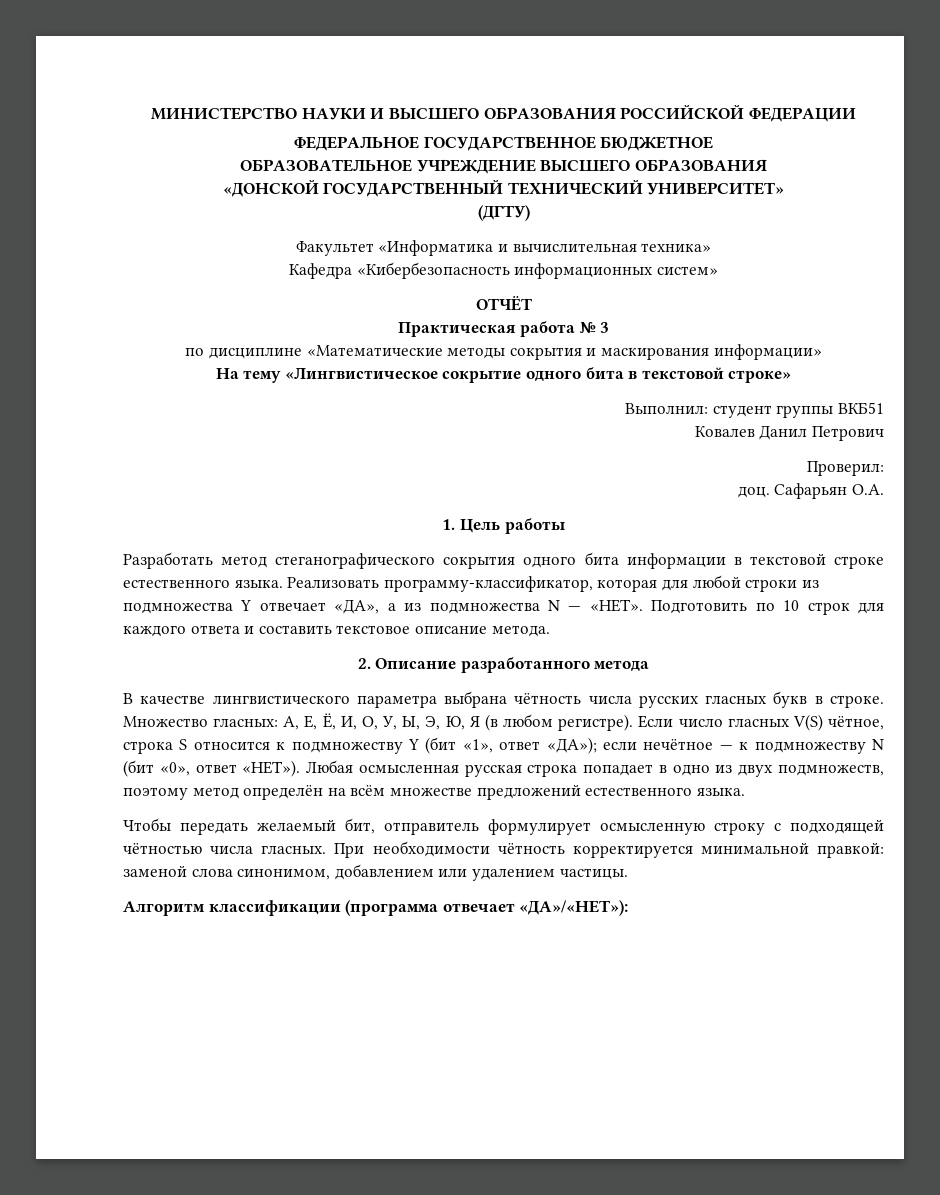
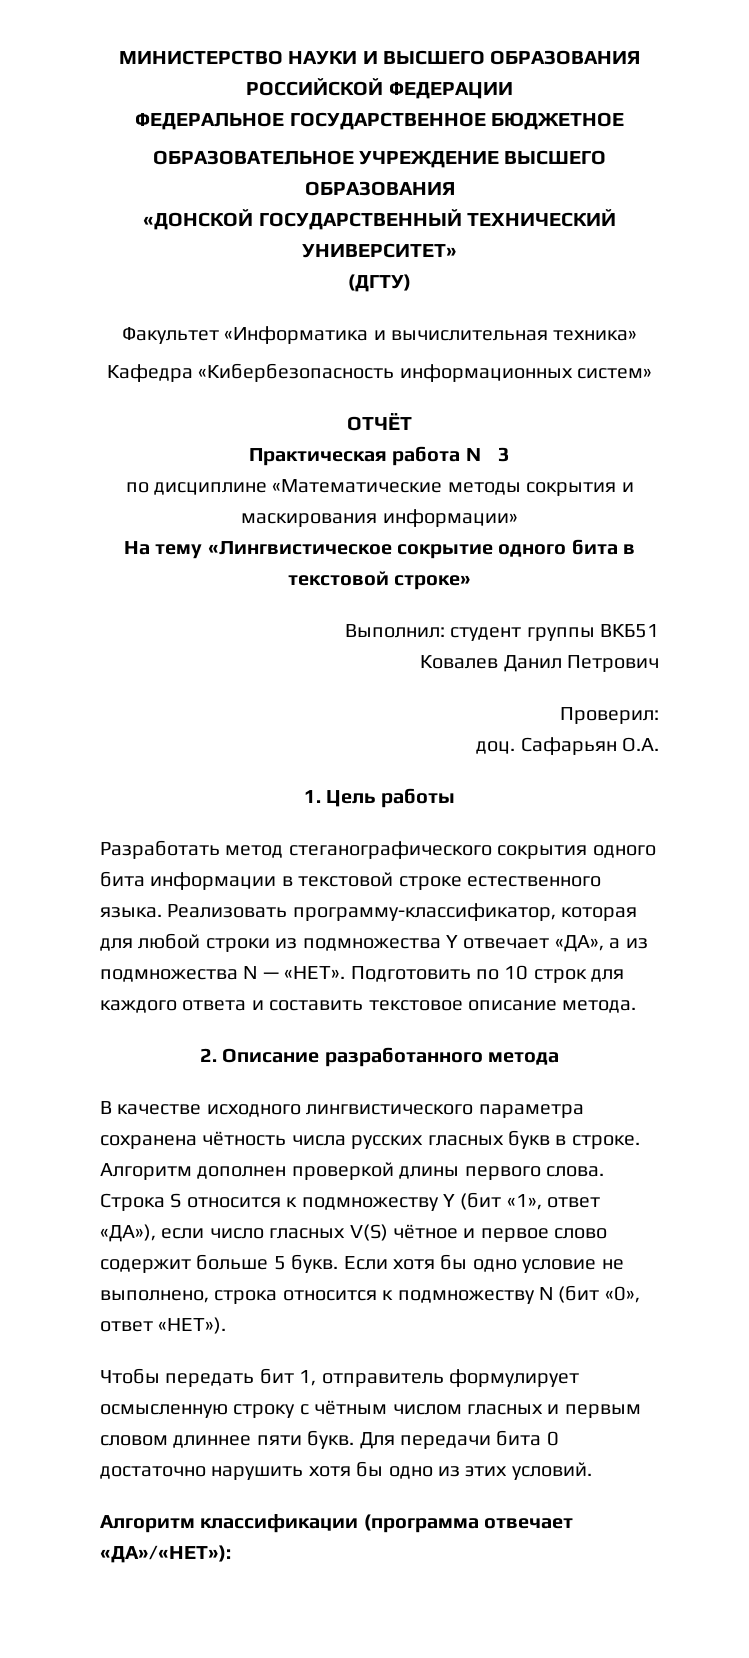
- В качестве лингвистического параметра выбрана чётность числа русских гласных букв в строке.
+ В качестве исходного лингвистического параметра сохранена чётность числа русских гласных букв в строке.
- Множество гласных: А, Е, Ё, И, О, У, Ы, Э, Ю, Я (в любом регистре). Если число гласных V(S) чётное, строка S относится к подмножеству Y (бит «1», ответ «ДА»); если нечётное — к подмножеству N (бит «0», ответ «НЕТ»). Любая осмысленная русская строка попадает в одно из двух подмножеств, поэтому метод определён на всём множестве предложений естественного языка.
+ Алгоритм дополнен проверкой длины первого слова. Строка S относится к подмножеству Y (бит «1», ответ «ДА»), если число гласных V(S) чётное и первое слово содержит больше 5 букв. Если хотя бы одно условие не выполнено, строка относится к подмножеству N (бит «0», ответ «НЕТ»).
- Чтобы передать желаемый бит, отправитель формулирует осмысленную строку с подходящей чётностью числа гласных. При необходимости чётность корректируется минимальной правкой: заменой слова синонимом, добавлением или удалением частицы.
+ Чтобы передать бит 1, отправитель формулирует осмысленную строку с чётным числом гласных и первым словом длиннее пяти букв. Для передачи бита 0 достаточно нарушить хотя бы одно из этих условий.

